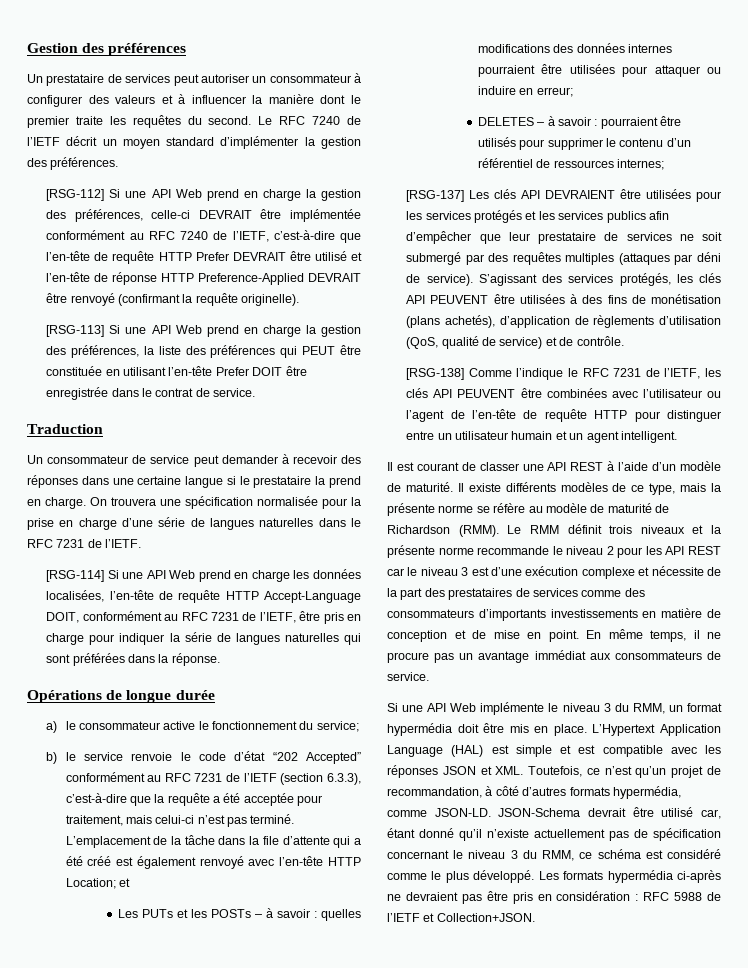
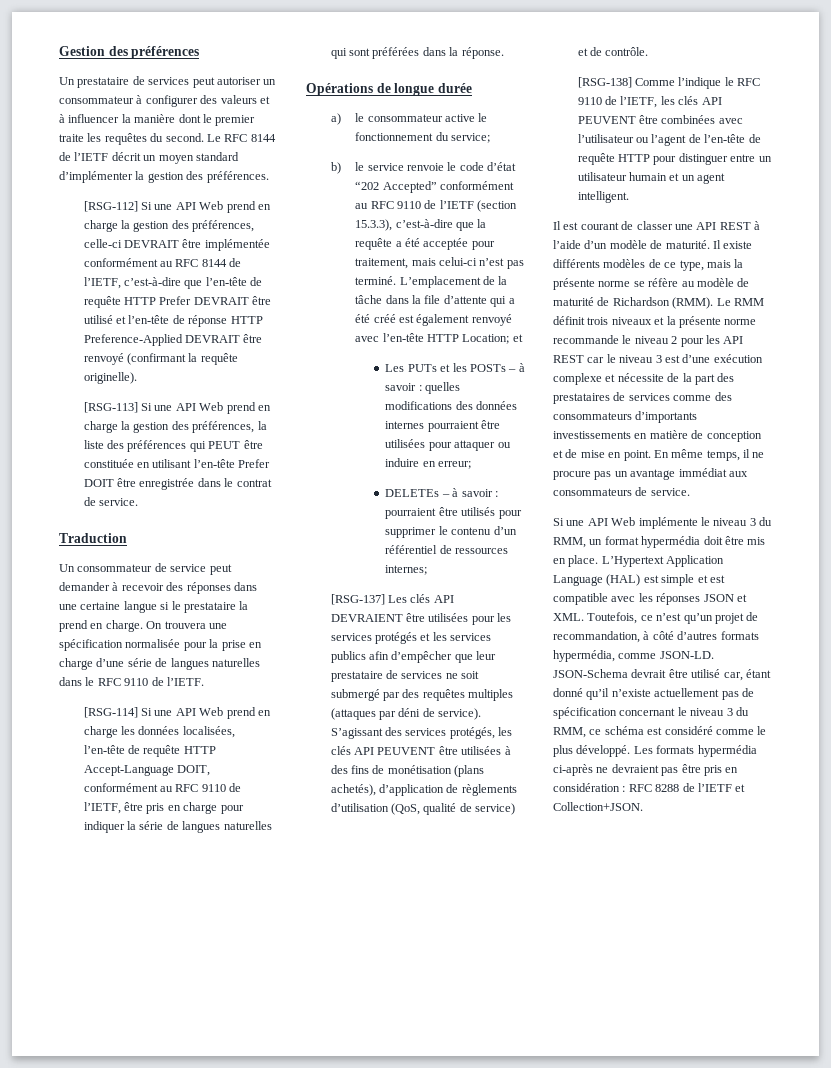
- Le RFC 7240 de l’IETF décrit un moyen standard d’implémenter la gestion des préférences.
+ Le RFC 8144 de l’IETF décrit un moyen standard d’implémenter la gestion des préférences.
- [RSG-112] Si une API Web prend en charge la gestion des préférences, celle-ci DEVRAIT être implémentée conformément au RFC 7240 de l’IETF, c’est-à-dire que l’en-tête de requête HTTP Prefer DEVRAIT être utilisé et l’en-tête de réponse HTTP Preference-Applied DEVRAIT être renvoyé (confirmant la requête originelle).
+ [RSG-112] Si une API Web prend en charge la gestion des préférences, celle-ci DEVRAIT être implémentée conformément au RFC 8144 de l’IETF, c’est-à-dire que l’en-tête de requête HTTP Prefer DEVRAIT être utilisé et l’en-tête de réponse HTTP Preference-Applied DEVRAIT être renvoyé (confirmant la requête originelle).
- On trouvera une spécification normalisée pour la prise en charge d’une série de langues naturelles dans le RFC 7231 de l’IETF.
+ On trouvera une spécification normalisée pour la prise en charge d’une série de langues naturelles dans le RFC 9110 de l’IETF.
- [RSG-114] Si une API Web prend en charge les données localisées, l’en-tête de requête HTTP Accept-Language DOIT, conformément au RFC 7231 de l’IETF, être pris en charge pour indiquer la série de langues naturelles qui sont préférées dans la réponse.
+ [RSG-114] Si une API Web prend en charge les données localisées, l’en-tête de requête HTTP Accept-Language DOIT, conformément au RFC 9110 de l’IETF, être pris en charge pour indiquer la série de langues naturelles qui sont préférées dans la réponse.
- b) le service renvoie le code d’état “202 Accepted” conformément au RFC 7231 de l’IETF (section 6.3.3), c’est-à-dire que la requête a été acceptée pour traitement, mais celui-ci n’est pas terminé.
+ b) le service renvoie le code d’état “202 Accepted” conformément au RFC 9110 de l’IETF (section 15.3.3), c’est-à-dire que la requête a été acceptée pour traitement, mais celui-ci n’est pas terminé.
- DELETES – à savoir : pourraient être utilisés pour supprimer le contenu d’un référentiel de ressources internes;
+ DELETEs – à savoir : pourraient être utilisés pour supprimer le contenu d’un référentiel de ressources internes;
- [RSG-138] Comme l’indique le RFC 7231 de l’IETF, les clés API PEUVENT être combinées avec l’utilisateur ou l’agent de l’en-tête de requête HTTP pour distinguer entre un utilisateur humain et un agent intelligent.
+ [RSG-138] Comme l’indique le RFC 9110 de l’IETF, les clés API PEUVENT être combinées avec l’utilisateur ou l’agent de l’en-tête de requête HTTP pour distinguer entre un utilisateur humain et un agent intelligent.
- Les formats hypermédia ci-après ne devraient pas être pris en considération : RFC 5988 de l’IETF et Collection+JSON.
+ Les formats hypermédia ci-après ne devraient pas être pris en considération : RFC 8288 de l’IETF et Collection+JSON.

